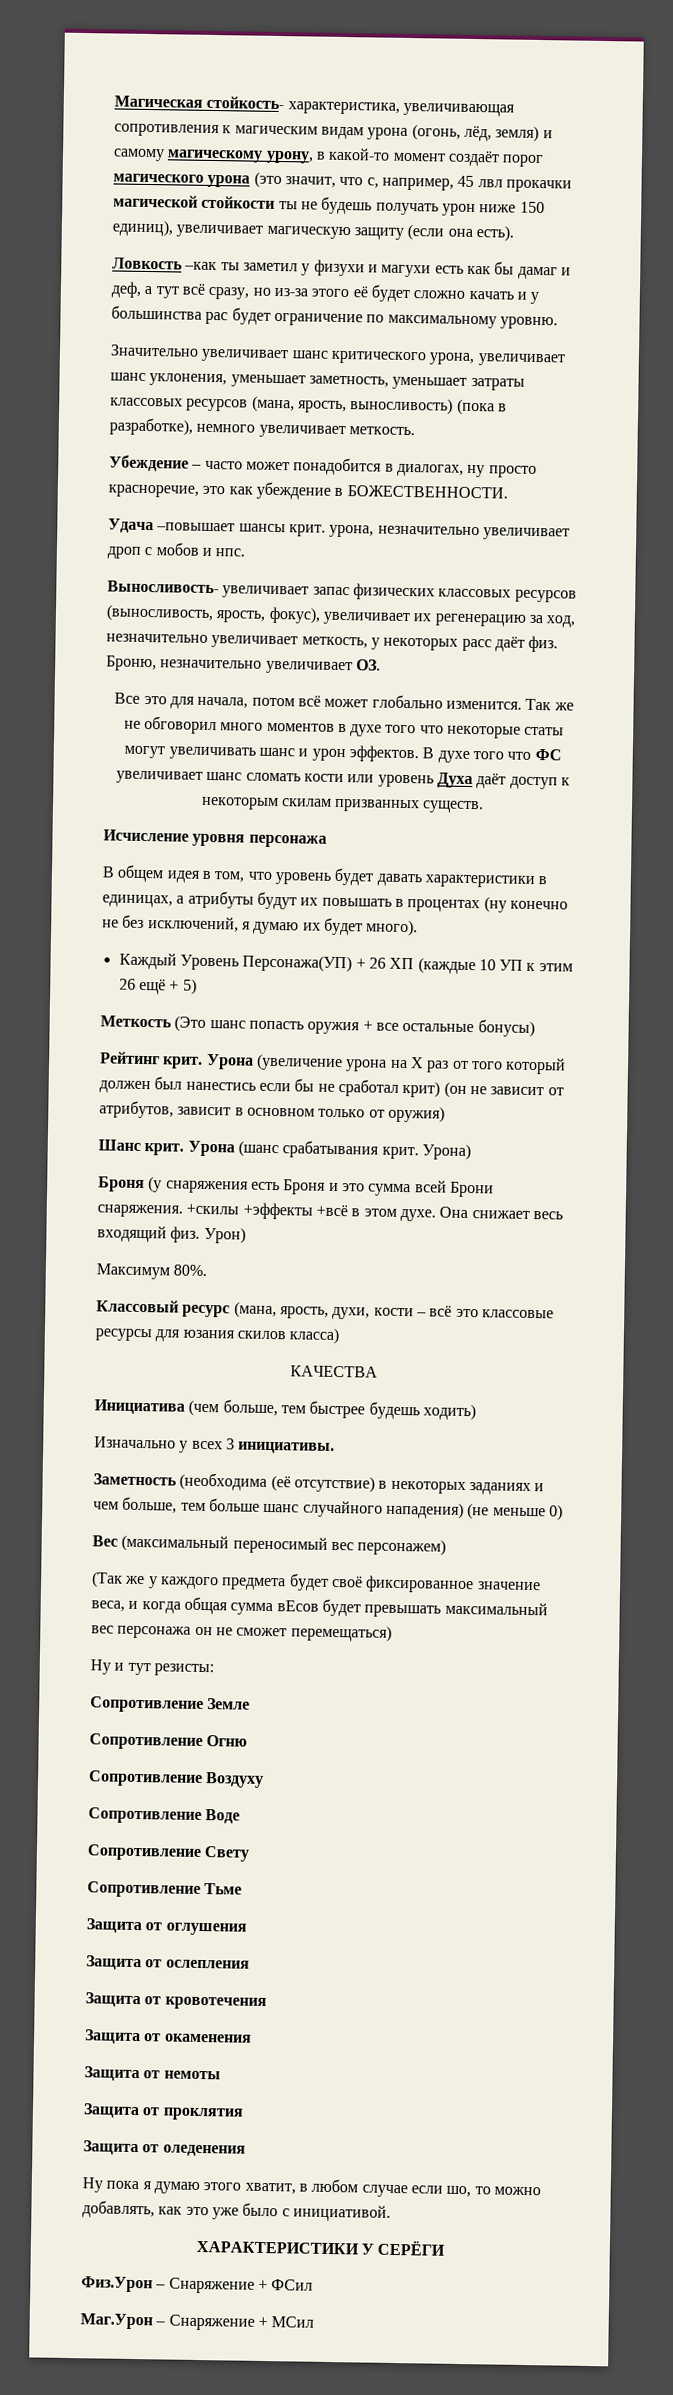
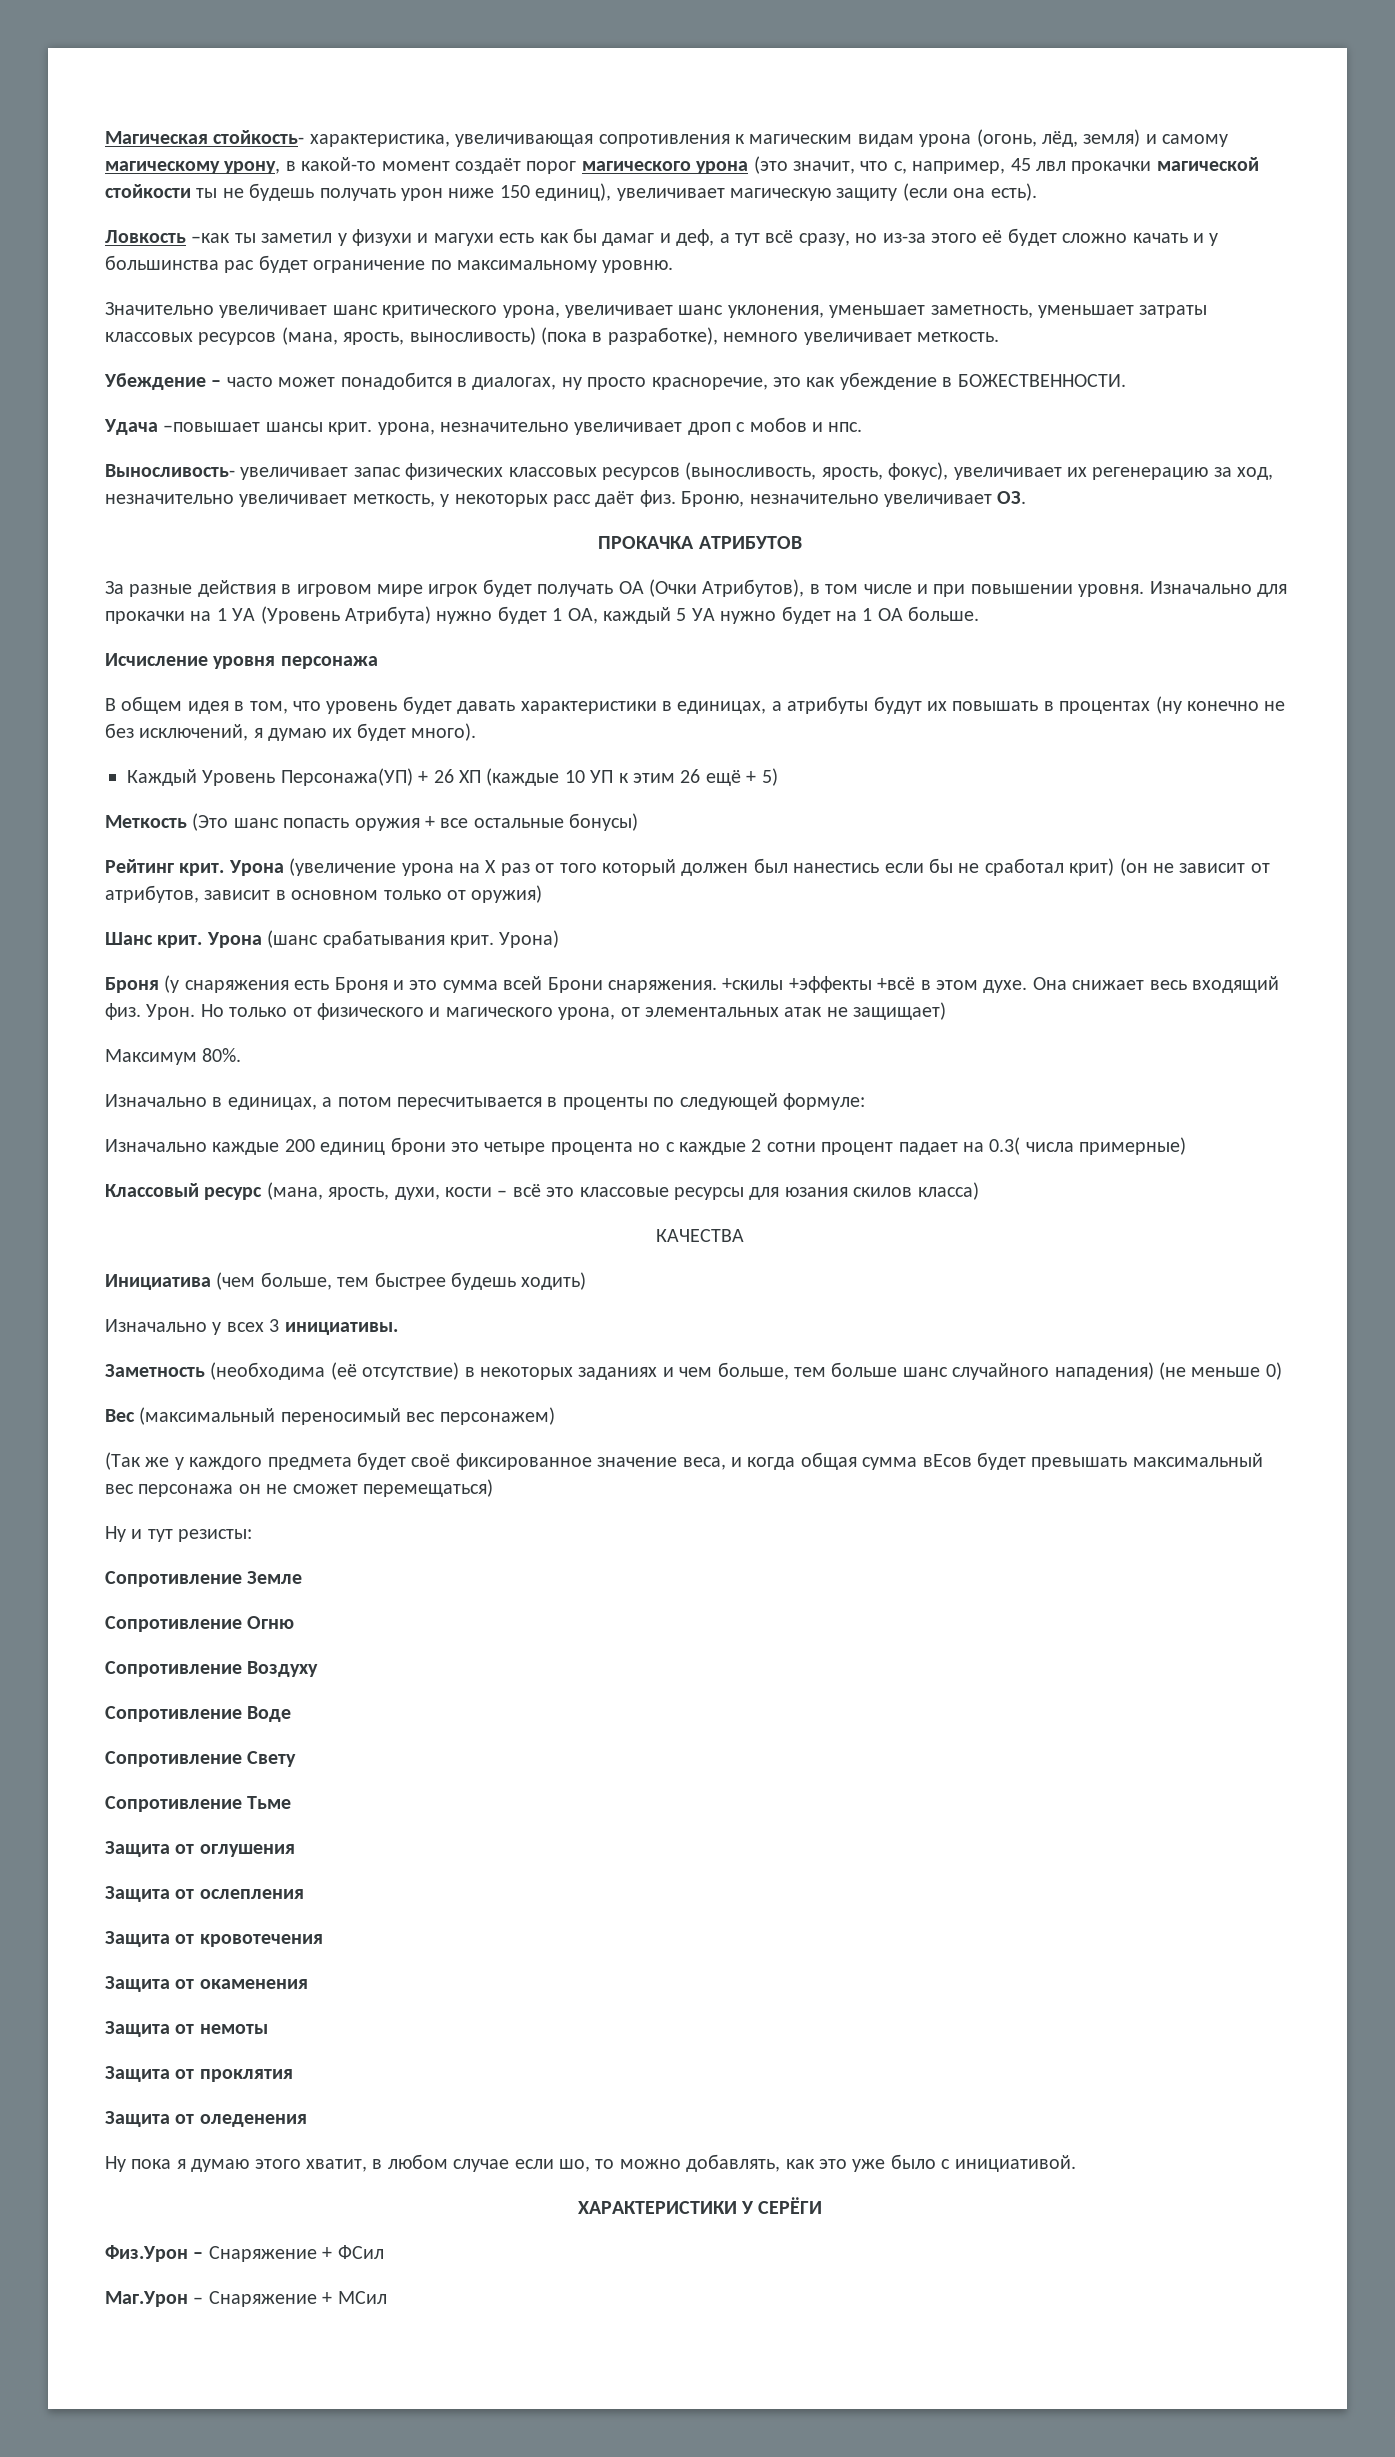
- Все это для начала, потом всё может глобально изменится. Так же не обговорил много моментов в духе того что некоторые статы могут увеличивать шанс и урон эффектов. В духе того что ФС увеличивает шанс сломать кости или уровень Духа даёт доступ к некоторым скилам призванных существ.
+ ПРОКАЧКА АТРИБУТОВ
+ За разные действия в игровом мире игрок будет получать ОА (Очки Атрибутов), в том числе и при повышении уровня. Изначально для прокачки на 1 УА (Уровень Атрибута) нужно будет 1 ОА, каждый 5 УА нужно будет на 1 ОА больше.
- Урон)
+ Урон. Но только от физического и магического урона, от элементальных атак не защищает)
  Максимум 80%.
+ Изначально в единицах, а потом пересчитывается в проценты по следующей формуле:
+ Изначально каждые 200 единиц брони это четыре процента но с каждые 2 сотни процент падает на 0.3( числа примерные)

